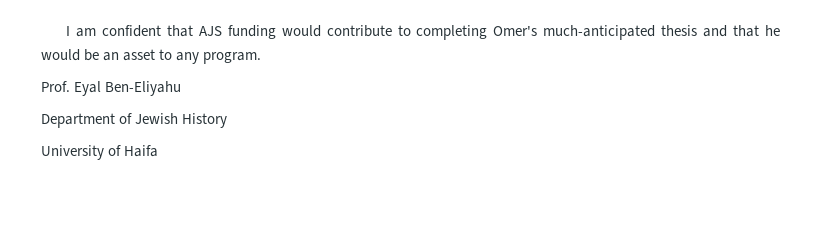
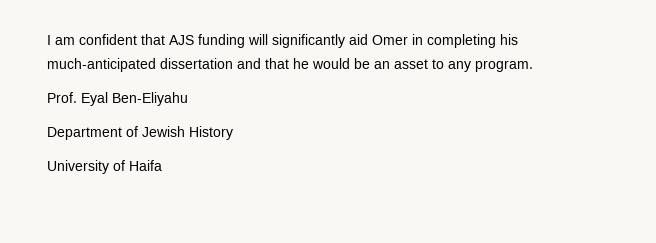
- I am confident that AJS funding would contribute to completing Omer's much-anticipated thesis and that he would be an asset to any program.
+ I am confident that AJS funding will significantly aid Omer in completing his much-anticipated dissertation and that he would be an asset to any program.

